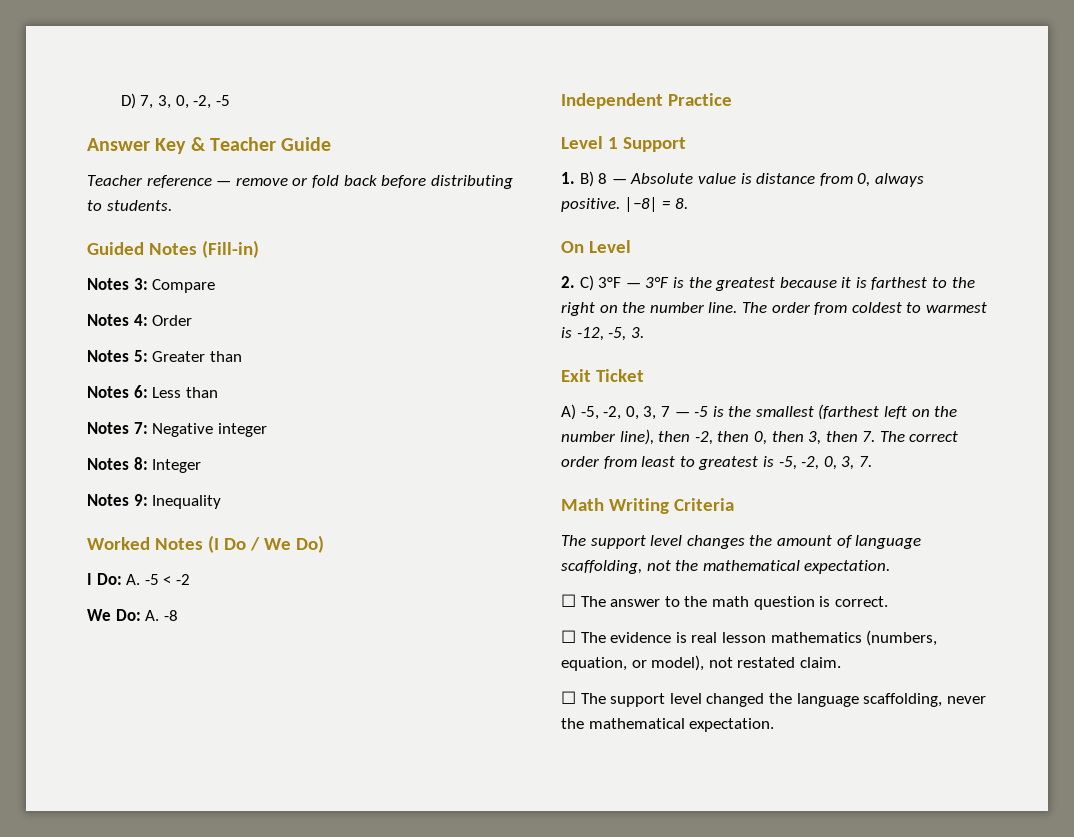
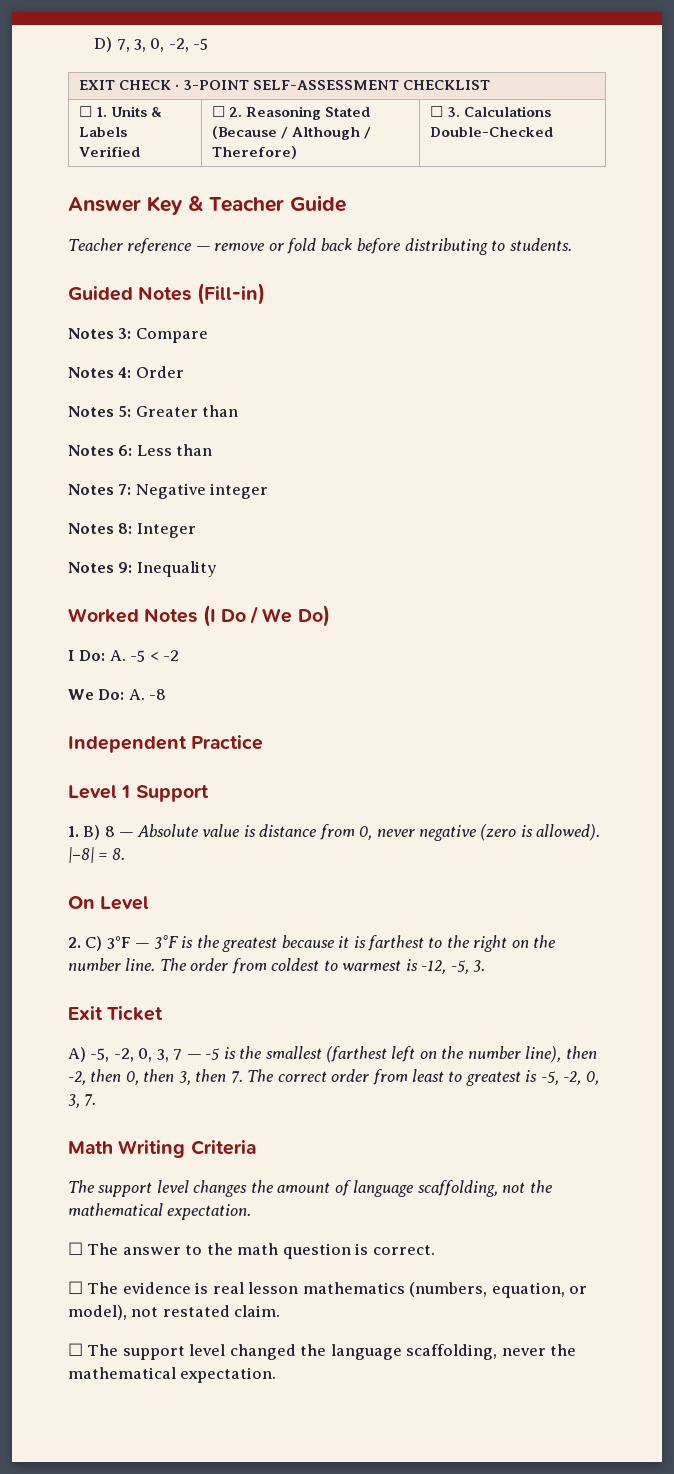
+ EXIT CHECK · 3-POINT SELF-ASSESSMENT CHECKLIST
+ ☐ 1. Units & Labels Verified | ☐ 2. Reasoning Stated (Because / Although / Therefore) | ☐ 3. Calculations Double-Checked
- 1. B) 8 — Absolute value is distance from 0, always positive.
+ 1. B) 8 — Absolute value is distance from 0, never negative (zero is allowed).

